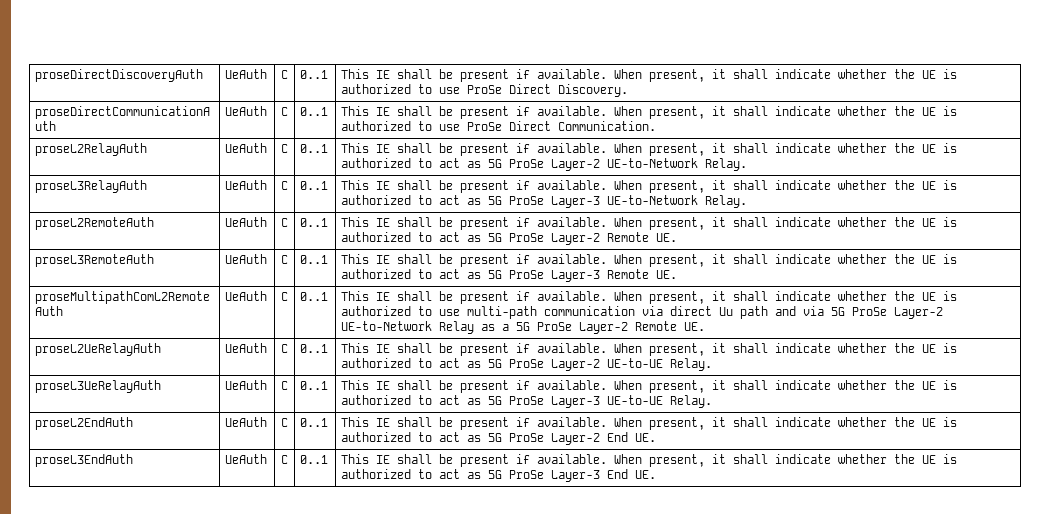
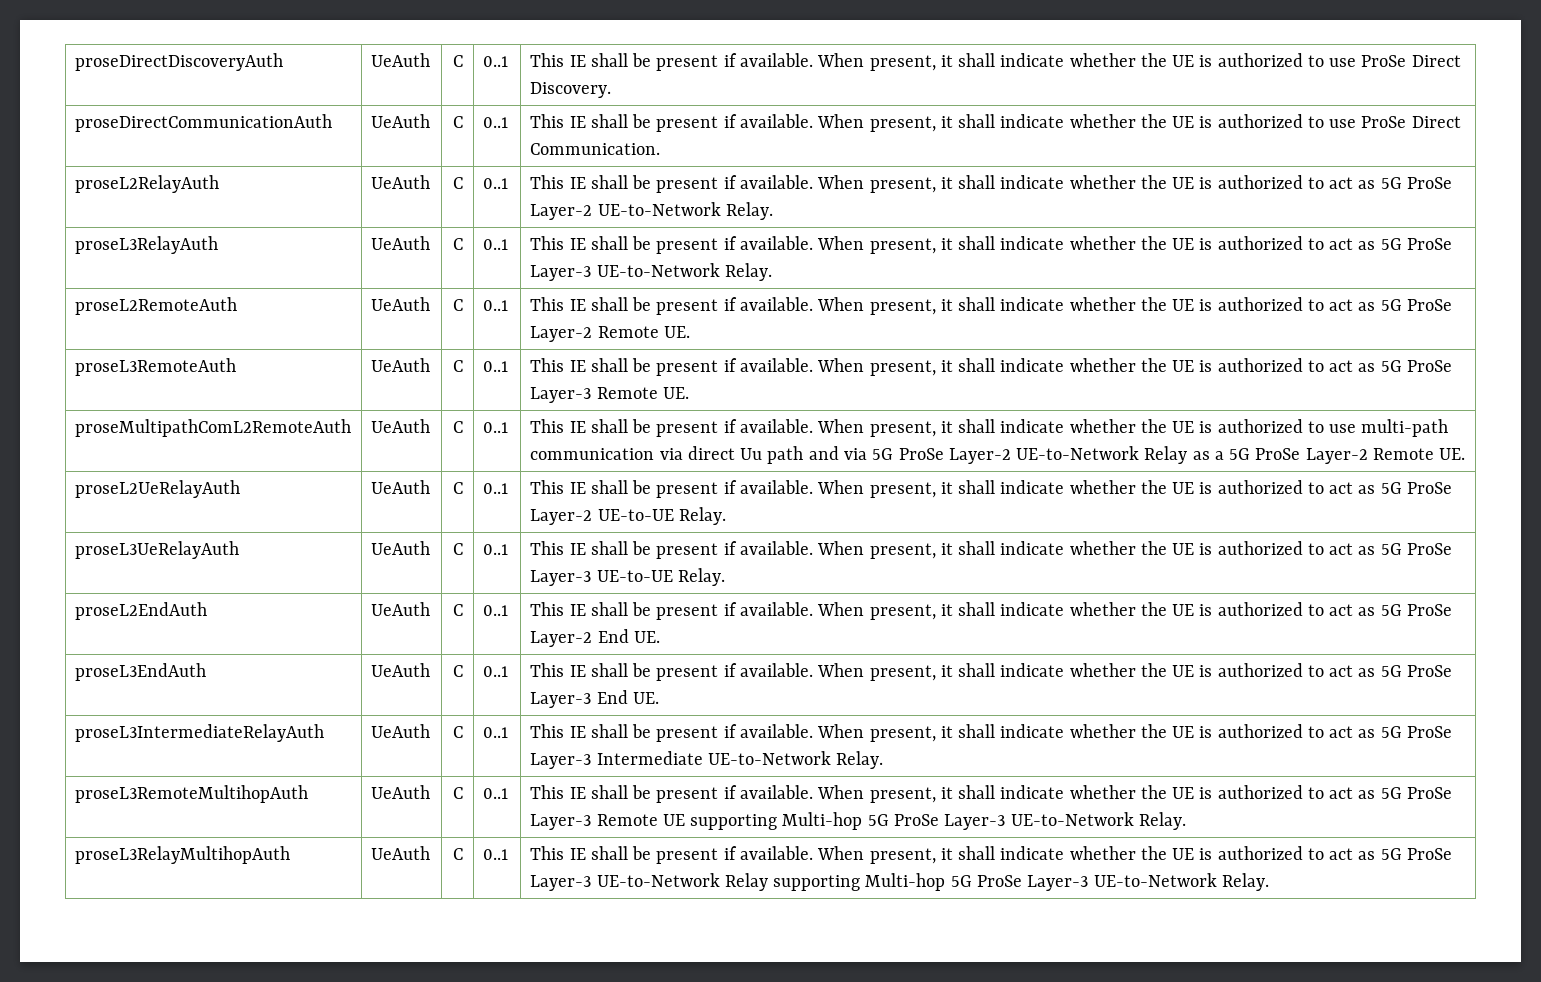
+ proseL3IntermediateRelayAuth | UeAuth | C | 0..1 | This IE shall be present if available. When present, it shall indicate whether the UE is authorized to act as 5G ProSe Layer-3 Intermediate UE-to-Network Relay.
+ proseL3RemoteMultihopAuth | UeAuth | C | 0..1 | This IE shall be present if available. When present, it shall indicate whether the UE is authorized to act as 5G ProSe Layer-3 Remote UE supporting Multi-hop 5G ProSe Layer-3 UE-to-Network Relay.
+ proseL3RelayMultihopAuth | UeAuth | C | 0..1 | This IE shall be present if available. When present, it shall indicate whether the UE is authorized to act as 5G ProSe Layer-3 UE-to-Network Relay supporting Multi-hop 5G ProSe Layer-3 UE-to-Network Relay.

